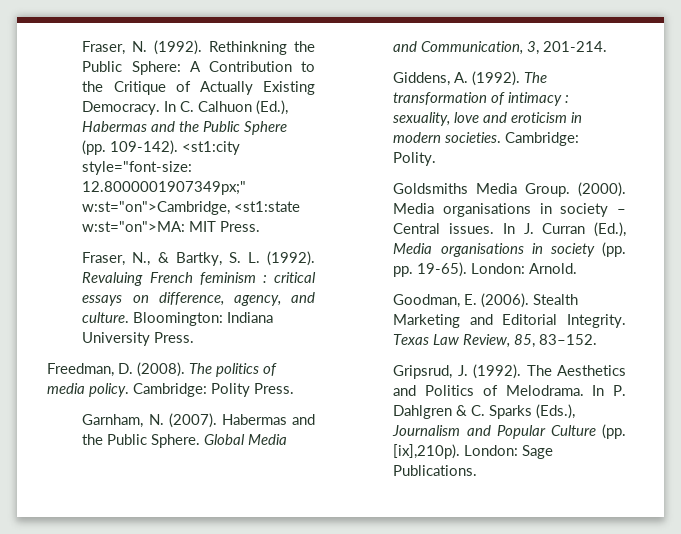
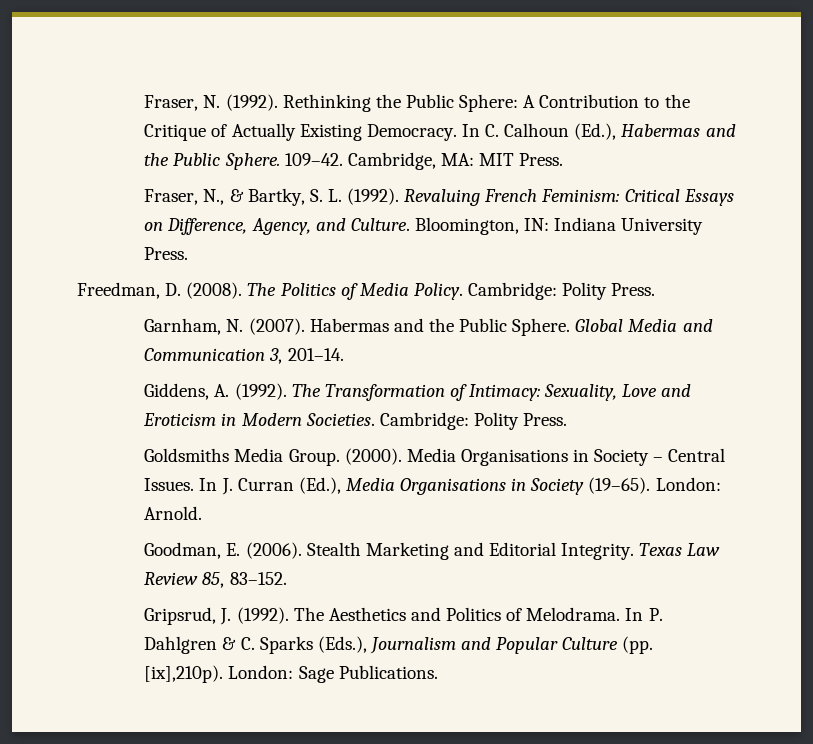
- Rethinkning the Public Sphere: A Contribution to the Critique of Actually Existing Democracy.
+ Rethinking the Public Sphere: A Contribution to the Critique of Actually Existing Democracy.
- In C. Calhuon (Ed.), Habermas and the Public Sphere (pp. 109-142). <st1:city style="font-size: 12.8000001907349px;" w:st="on">Cambridge, <st1:state w:st="on">MA: MIT Press.
+ In C. Calhoun (Ed.), Habermas and the Public Sphere. 109–42. Cambridge, MA: MIT Press.
- Revaluing French feminism : critical essays on difference, agency, and culture. Bloomington: Indiana University Press.
+ Revaluing French Feminism: Critical Essays on Difference, Agency, and Culture. Bloomington, IN: Indiana University Press.
- The politics of media policy.
+ The Politics of Media Policy.
- Global Media and Communication, 3, 201-214.
+ Global Media and Communication 3, 201–14.
- The transformation of intimacy : sexuality, love and eroticism in modern societies. Cambridge: Polity.
+ The Transformation of Intimacy: Sexuality, Love and Eroticism in Modern Societies. Cambridge: Polity Press.
- Media organisations in society – Central issues.
+ Media Organisations in Society – Central Issues.
- In J. Curran (Ed.), Media organisations in society (pp. pp. 19-65).
+ In J. Curran (Ed.), Media Organisations in Society (19–65).
- Texas Law Review, 85, 83–152.
+ Texas Law Review 85, 83–152.

